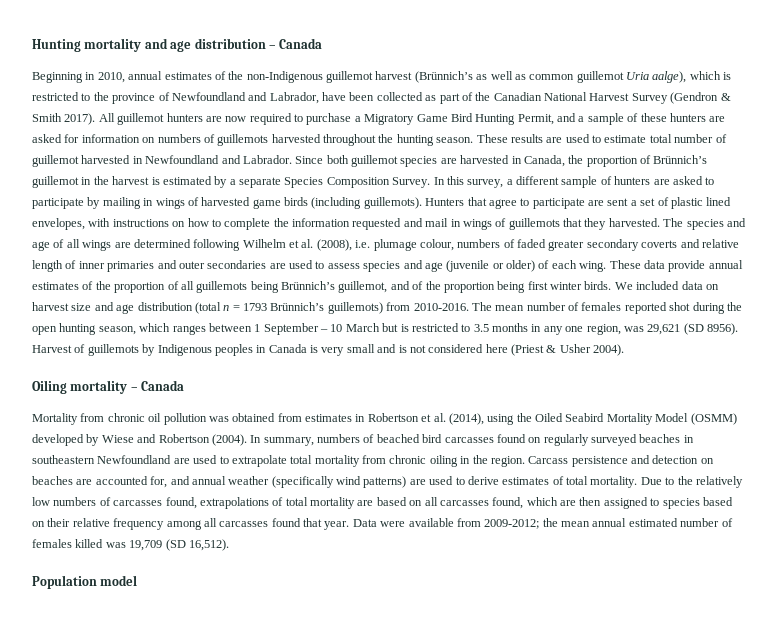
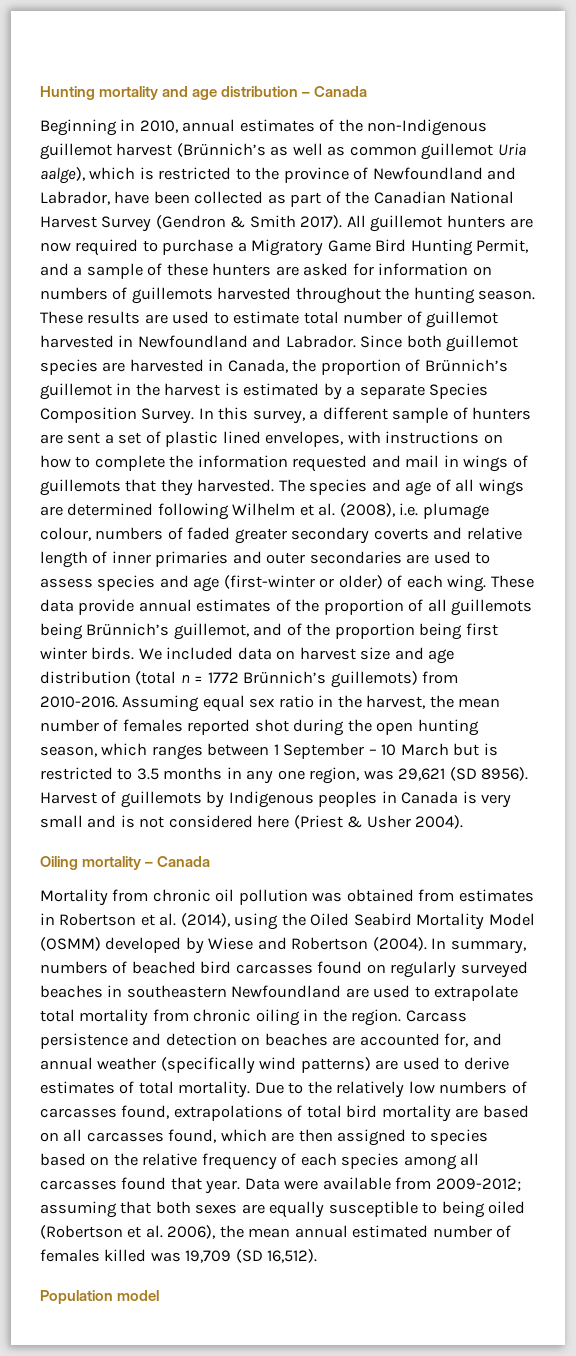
- In this survey, a different sample of hunters are asked to participate by mailing in wings of harvested game birds (including guillemots). Hunters that agree to participate are sent a set of plastic lined envelopes, with instructions on how to complete the information requested and mail in wings of guillemots that they harvested.
+ In this survey, a different sample of hunters are sent a set of plastic lined envelopes, with instructions on how to complete the information requested and mail in wings of guillemots that they harvested.
- The species and age of all wings are determined following Wilhelm et al. (2008), i.e. plumage colour, numbers of faded greater secondary coverts and relative length of inner primaries and outer secondaries are used to assess species and age (juvenile or older) of each wing.
+ The species and age of all wings are determined following Wilhelm et al. (2008), i.e. plumage colour, numbers of faded greater secondary coverts and relative length of inner primaries and outer secondaries are used to assess species and age (first-winter or older) of each wing.
- We included data on harvest size and age distribution (total n = 1793 Brünnich’s guillemots) from 2010-2016.
+ We included data on harvest size and age distribution (total n = 1772 Brünnich’s guillemots) from 2010-2016.
- The mean number of females reported shot during the open hunting season, which ranges between 1 September – 10 March but is restricted to 3.5 months in any one region, was 29,621 (SD 8956).
+ Assuming equal sex ratio in the harvest, the mean number of females reported shot during the open hunting season, which ranges between 1 September – 10 March but is restricted to 3.5 months in any one region, was 29,621 (SD 8956).
- Due to the relatively low numbers of carcasses found, extrapolations of total mortality are based on all carcasses found, which are then assigned to species based on their relative frequency among all carcasses found that year.
+ Due to the relatively low numbers of carcasses found, extrapolations of total bird mortality are based on all carcasses found, which are then assigned to species based on the relative frequency of each species among all carcasses found that year.
- Data were available from 2009-2012; the mean annual estimated number of females killed was 19,709 (SD 16,512).
+ Data were available from 2009-2012; assuming that both sexes are equally susceptible to being oiled (Robertson et al. 2006), the mean annual estimated number of females killed was 19,709 (SD 16,512).

